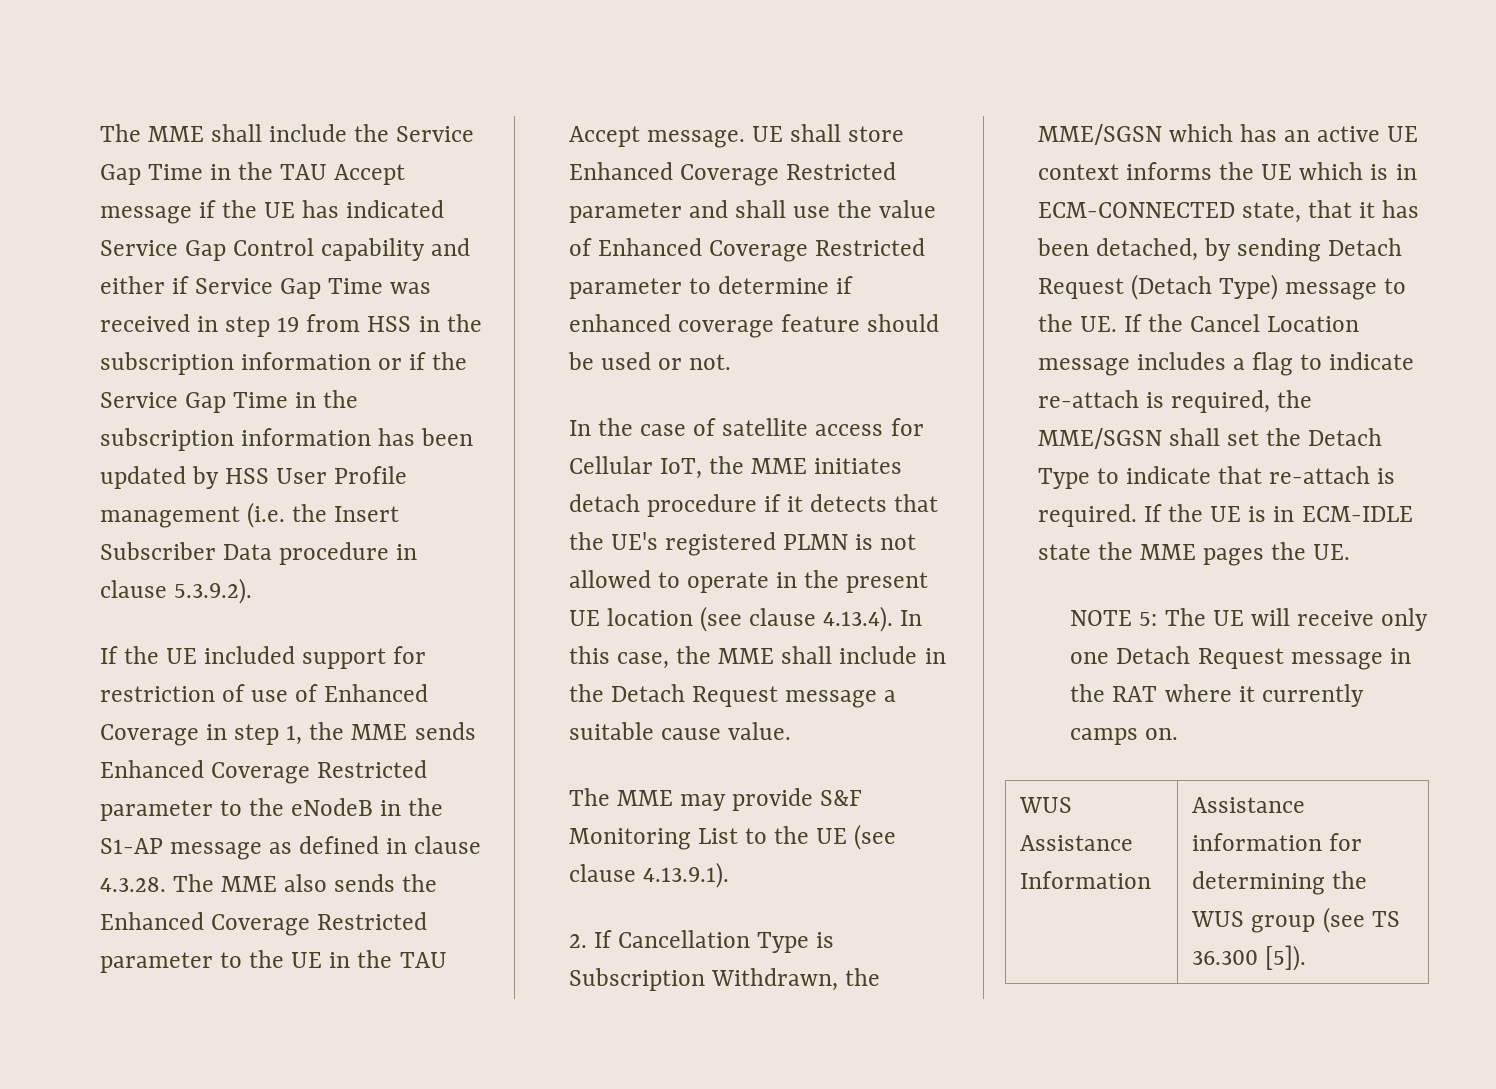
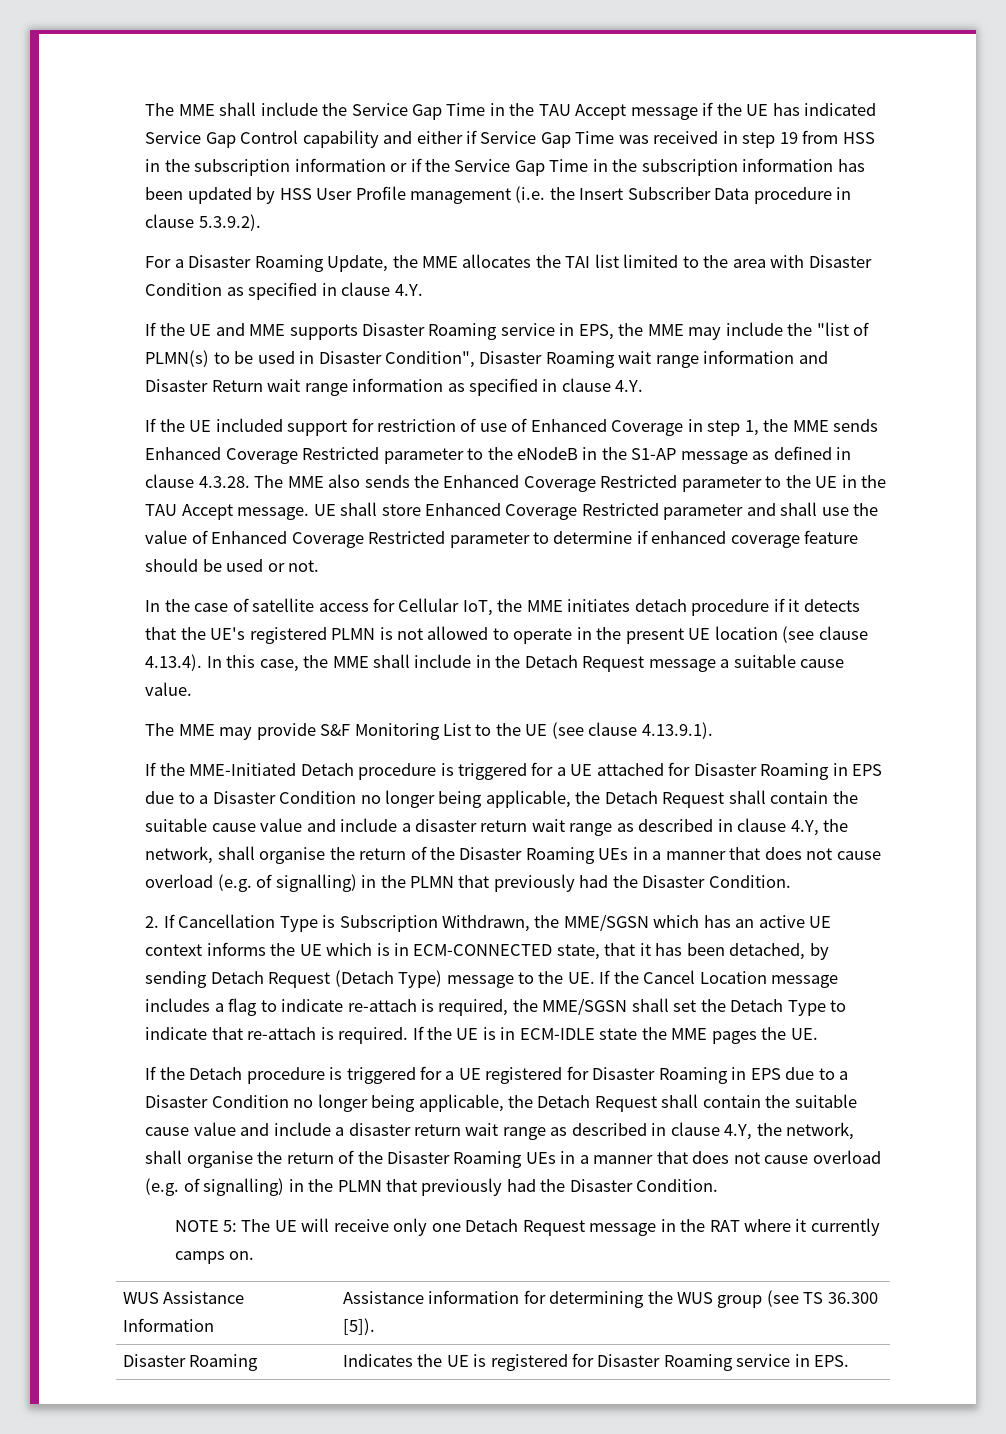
+ For a Disaster Roaming Update, the MME allocates the TAI list limited to the area with Disaster Condition as specified in clause 4.Y.
+ If the UE and MME supports Disaster Roaming service in EPS, the MME may include the "list of PLMN(s) to be used in Disaster Condition", Disaster Roaming wait range information and Disaster Return wait range information as specified in clause 4.Y.
+ If the MME-Initiated Detach procedure is triggered for a UE attached for Disaster Roaming in EPS due to a Disaster Condition no longer being applicable, the Detach Request shall contain the suitable cause value and include a disaster return wait range as described in clause 4.Y, the network, shall organise the return of the Disaster Roaming UEs in a manner that does not cause overload (e.g. of signalling) in the PLMN that previously had the Disaster Condition.
+ If the Detach procedure is triggered for a UE registered for Disaster Roaming in EPS due to a Disaster Condition no longer being applicable, the Detach Request shall contain the suitable cause value and include a disaster return wait range as described in clause 4.Y, the network, shall organise the return of the Disaster Roaming UEs in a manner that does not cause overload (e.g. of signalling) in the PLMN that previously had the Disaster Condition.
+ Disaster Roaming | Indicates the UE is registered for Disaster Roaming service in EPS.

